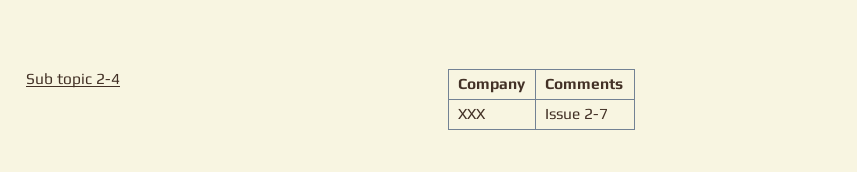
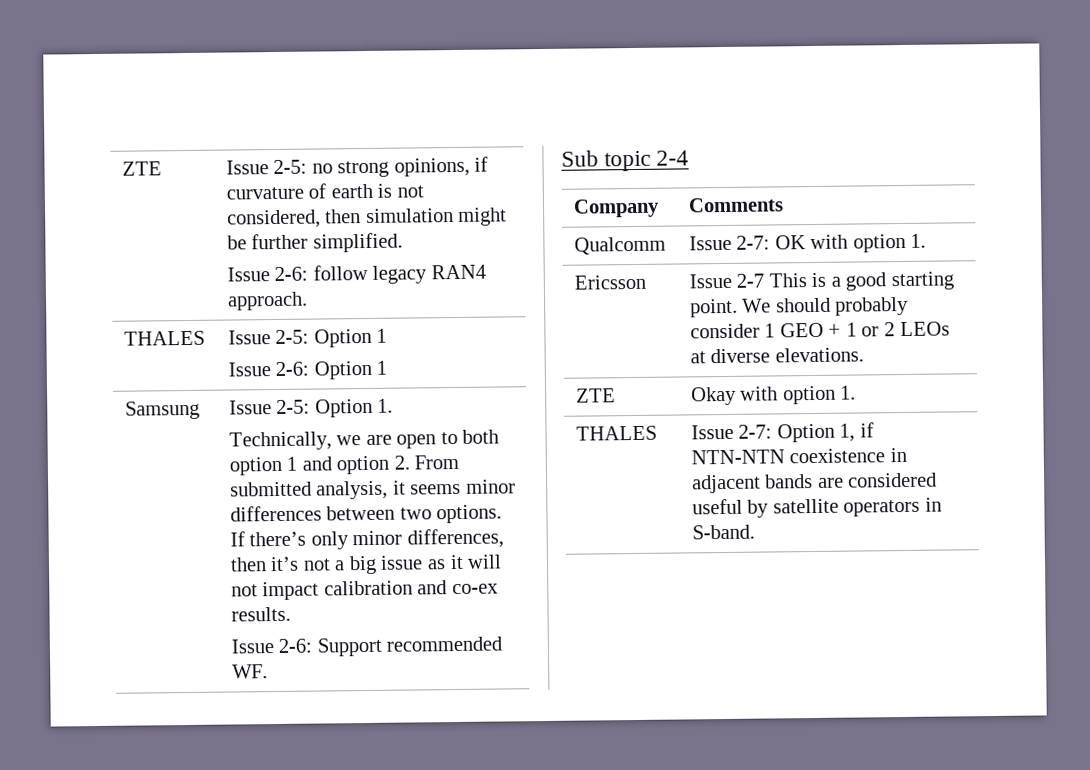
+ ZTE | Issue 2-5: no strong opinions, if curvature of earth is not considered, then simulation might be further simplified.
+ Issue 2-6: follow legacy RAN4 approach.
+ THALES | Issue 2-5: Option 1
+ Issue 2-6: Option 1
+ Samsung | Issue 2-5: Option 1.
+ Technically, we are open to both option 1 and option 2. From submitted analysis, it seems minor differences between two options. If there’s only minor differences, then it’s not a big issue as it will not impact calibration and co-ex results.
+ Issue 2-6: Support recommended WF.
- XXX | Issue 2-7
+ Qualcomm | Issue 2-7: OK with option 1.
+ Ericsson | Issue 2-7 This is a good starting point. We should probably consider 1 GEO + 1 or 2 LEOs at diverse elevations.
+ ZTE | Okay with option 1.
+ THALES | Issue 2-7: Option 1, if NTN-NTN coexistence in adjacent bands are considered useful by satellite operators in S-band.

